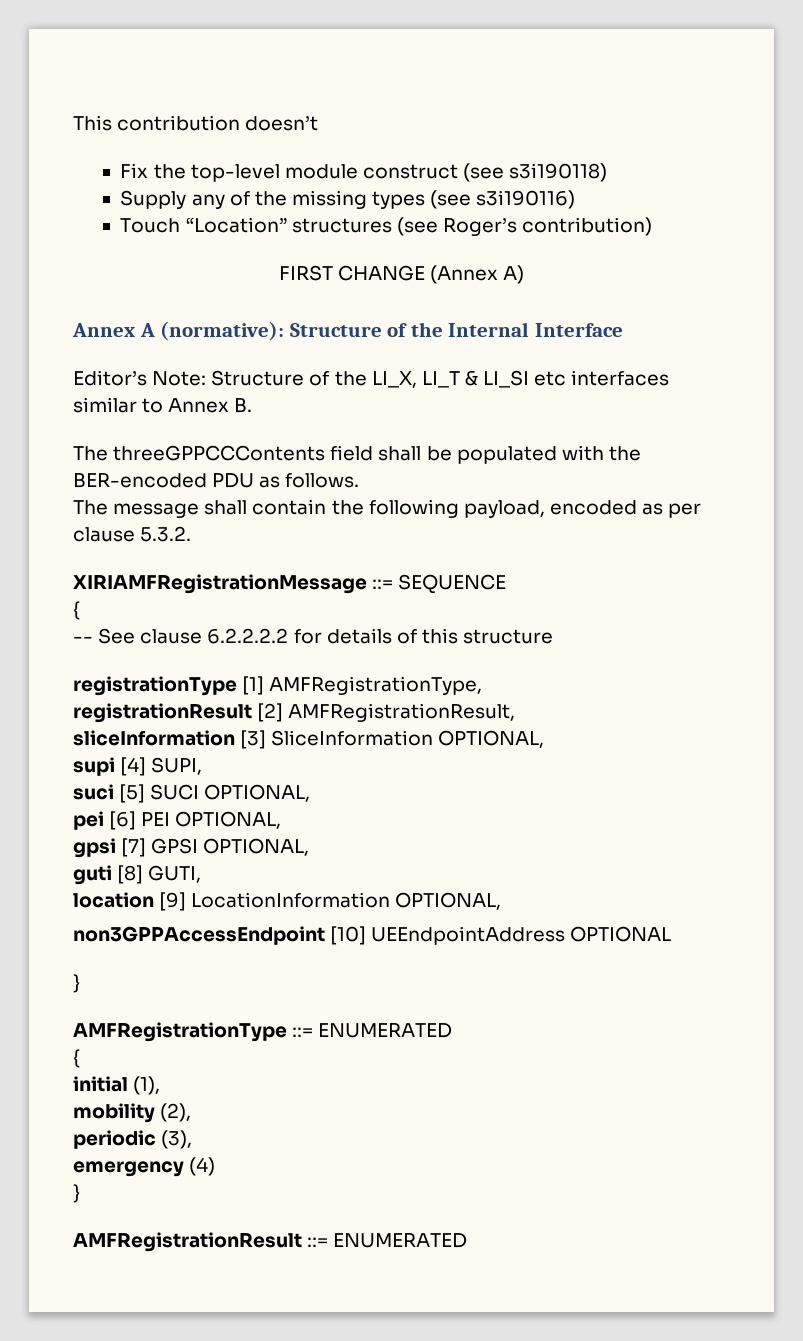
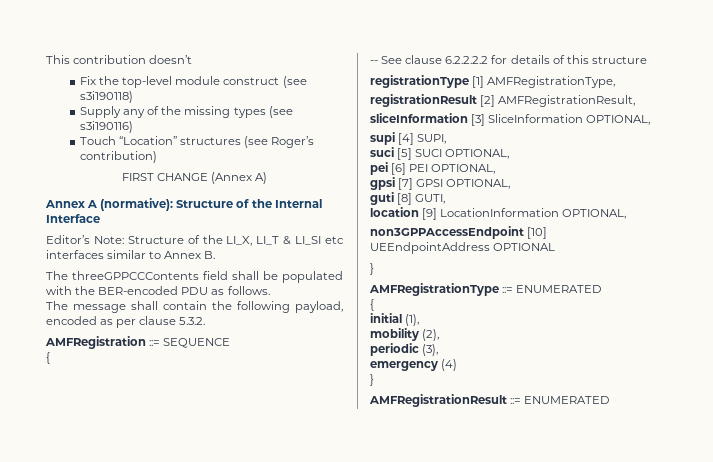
- XIRIAMFRegistrationMessage ::= SEQUENCE
+ AMFRegistration ::= SEQUENCE

